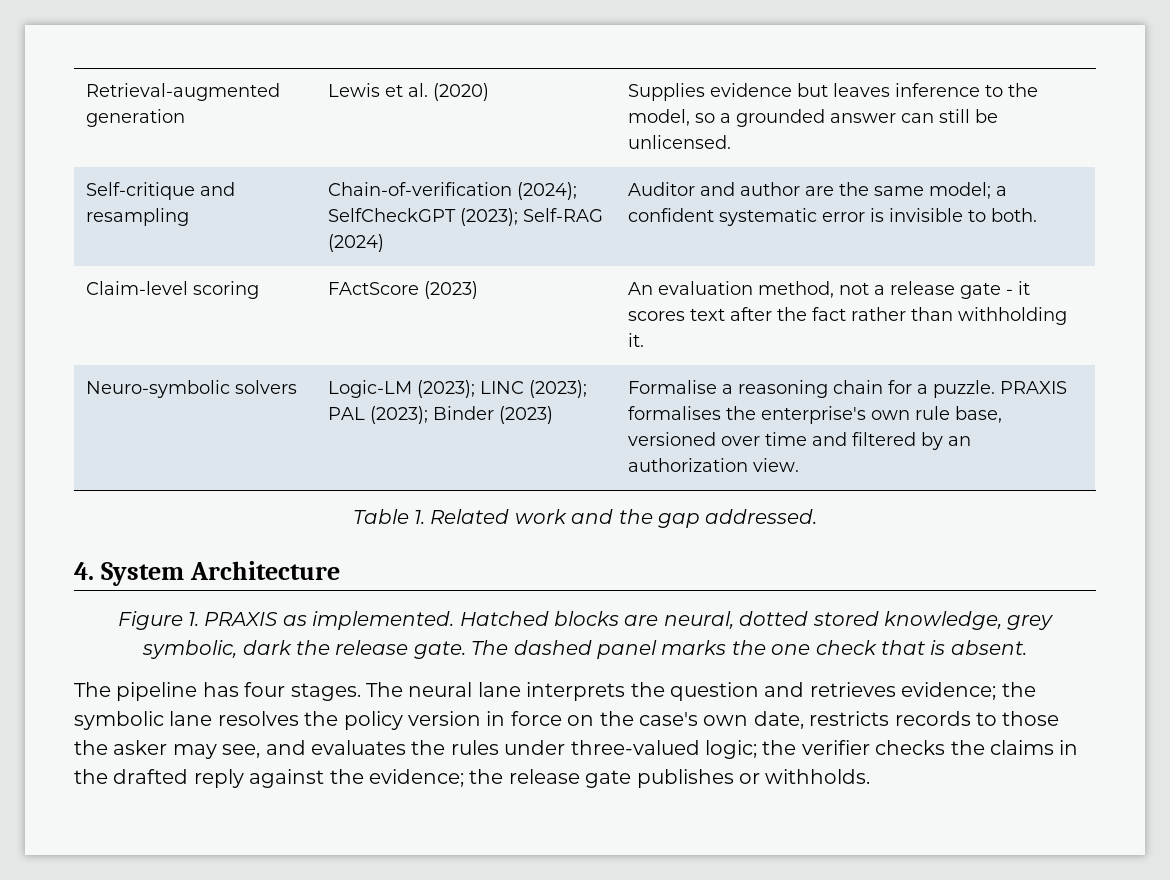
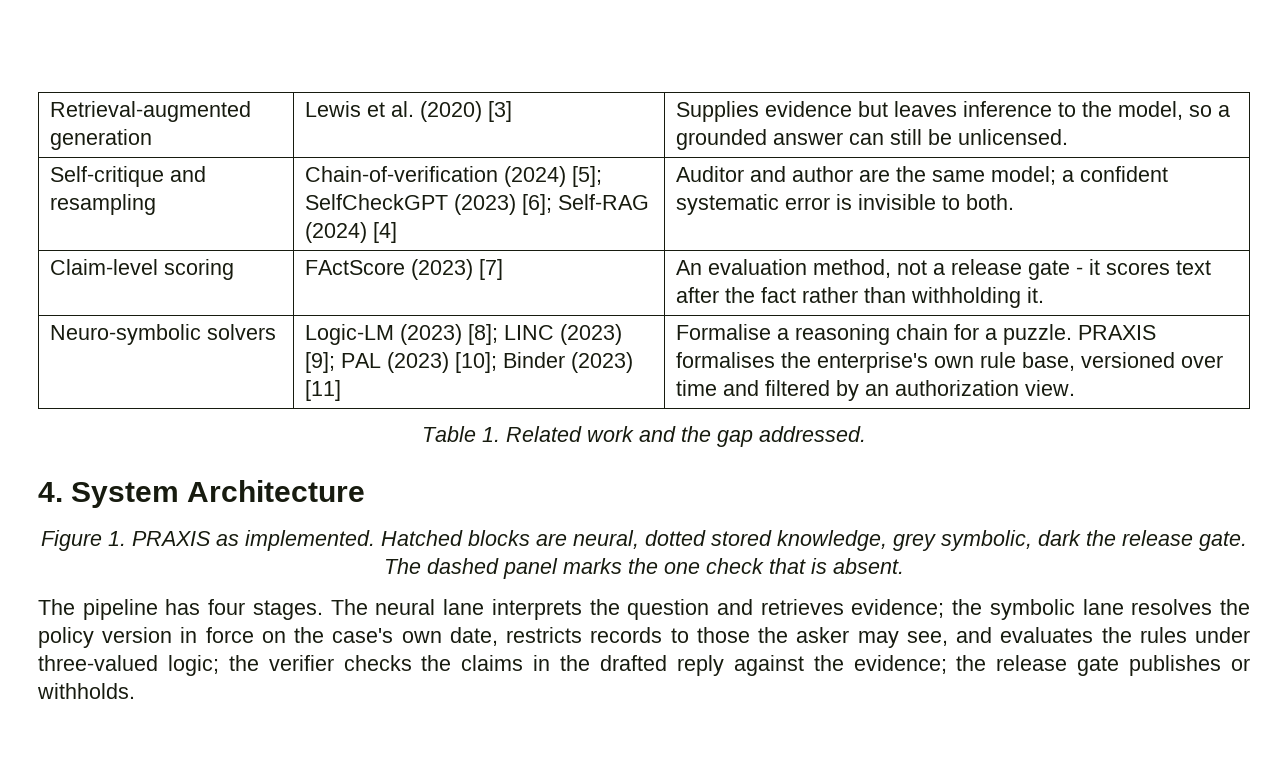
- Retrieval-augmented generation | Lewis et al. (2020) | Supplies evidence but leaves inference to the model, so a grounded answer can still be unlicensed.
+ Retrieval-augmented generation | Lewis et al. (2020) [3] | Supplies evidence but leaves inference to the model, so a grounded answer can still be unlicensed.
- Self-critique and resampling | Chain-of-verification (2024); SelfCheckGPT (2023); Self-RAG (2024) | Auditor and author are the same model; a confident systematic error is invisible to both.
+ Self-critique and resampling | Chain-of-verification (2024) [5]; SelfCheckGPT (2023) [6]; Self-RAG (2024) [4] | Auditor and author are the same model; a confident systematic error is invisible to both.
- Claim-level scoring | FActScore (2023) | An evaluation method, not a release gate - it scores text after the fact rather than withholding it.
+ Claim-level scoring | FActScore (2023) [7] | An evaluation method, not a release gate - it scores text after the fact rather than withholding it.
- Neuro-symbolic solvers | Logic-LM (2023); LINC (2023); PAL (2023); Binder (2023) | Formalise a reasoning chain for a puzzle. PRAXIS formalises the enterprise's own rule base, versioned over time and filtered by an authorization view.
+ Neuro-symbolic solvers | Logic-LM (2023) [8]; LINC (2023) [9]; PAL (2023) [10]; Binder (2023) [11] | Formalise a reasoning chain for a puzzle. PRAXIS formalises the enterprise's own rule base, versioned over time and filtered by an authorization view.

